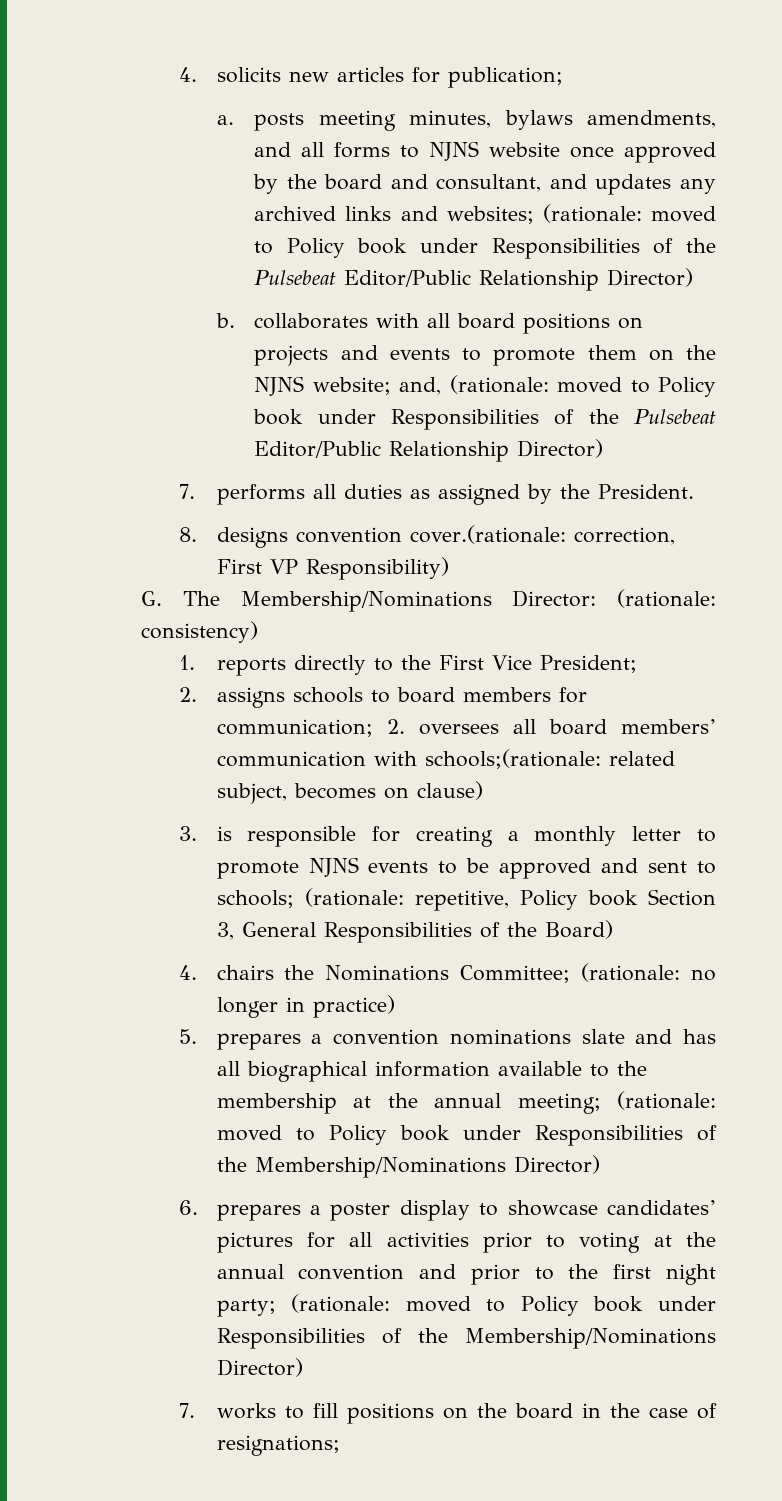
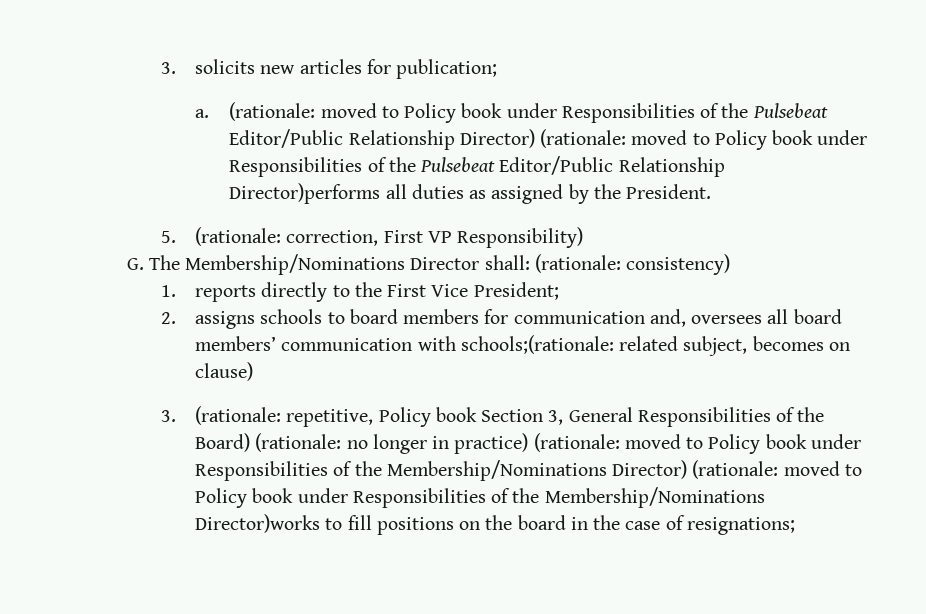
- 4. solicits new articles for publication;
+ 3. solicits new articles for publication;
- a. posts meeting minutes, bylaws amendments, and all forms to NJNS website once approved by the board and consultant, and updates any archived links and websites; (rationale: moved to Policy book under Responsibilities of the Pulsebeat Editor/Public Relationship Director)
- b. collaborates with all board positions on projects and events to promote them on the NJNS website; and, (rationale: moved to Policy book under Responsibilities of the Pulsebeat Editor/Public Relationship Director)
- 7. performs all duties as assigned by the President.
+ a. (rationale: moved to Policy book under Responsibilities of the Pulsebeat Editor/Public Relationship Director) (rationale: moved to Policy book under Responsibilities of the Pulsebeat Editor/Public Relationship Director)performs all duties as assigned by the President.
- 8. designs convention cover.(rationale: correction, First VP Responsibility)
+ 5. (rationale: correction, First VP Responsibility)
- G. The Membership/Nominations Director: (rationale: consistency)
+ G. The Membership/Nominations Director shall: (rationale: consistency)
- 2. assigns schools to board members for communication; 2. oversees all board members’ communication with schools;(rationale: related subject, becomes on clause)
+ 2. assigns schools to board members for communication and, oversees all board members’ communication with schools;(rationale: related subject, becomes on clause)
- 3. is responsible for creating a monthly letter to promote NJNS events to be approved and sent to schools; (rationale: repetitive, Policy book Section 3, General Responsibilities of the Board)
- 4. chairs the Nominations Committee; (rationale: no longer in practice)
- 5. prepares a convention nominations slate and has all biographical information available to the membership at the annual meeting; (rationale: moved to Policy book under Responsibilities of the Membership/Nominations Director)
- 6. prepares a poster display to showcase candidates’ pictures for all activities prior to voting at the annual convention and prior to the first night party; (rationale: moved to Policy book under Responsibilities of the Membership/Nominations Director)
- 7. works to fill positions on the board in the case of resignations;
+ 3. (rationale: repetitive, Policy book Section 3, General Responsibilities of the Board) (rationale: no longer in practice) (rationale: moved to Policy book under Responsibilities of the Membership/Nominations Director) (rationale: moved to Policy book under Responsibilities of the Membership/Nominations Director)works to fill positions on the board in the case of resignations;

